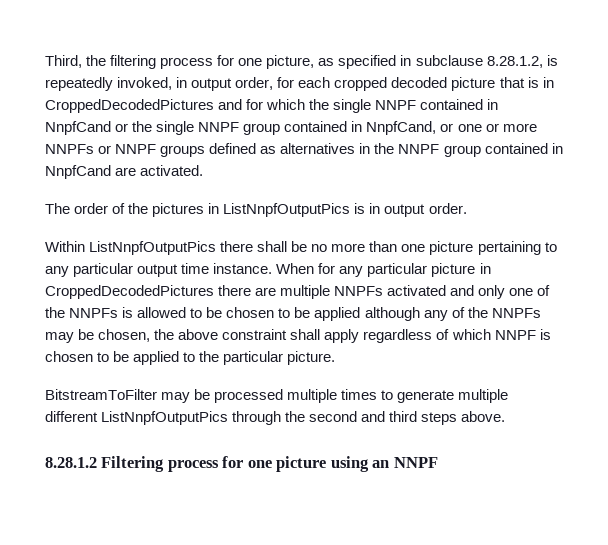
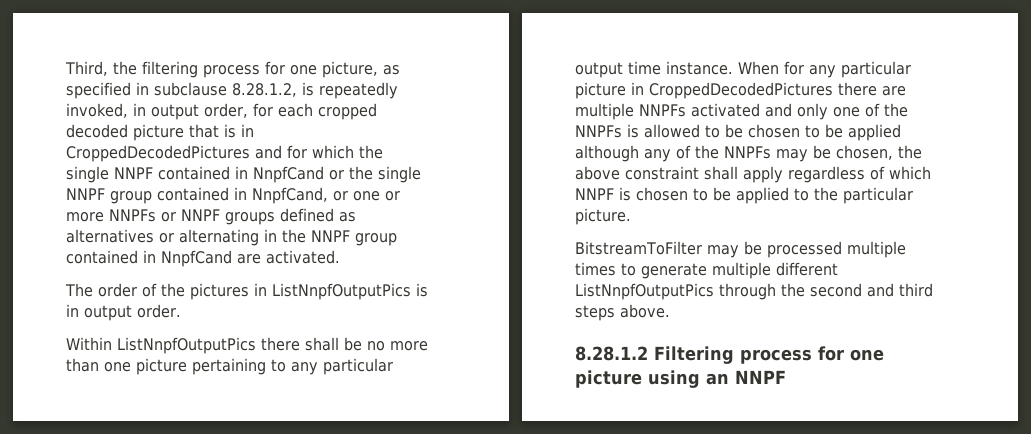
- Third, the filtering process for one picture, as specified in subclause 8.28.1.2, is repeatedly invoked, in output order, for each cropped decoded picture that is in CroppedDecodedPictures and for which the single NNPF contained in NnpfCand or the single NNPF group contained in NnpfCand, or one or more NNPFs or NNPF groups defined as alternatives in the NNPF group contained in NnpfCand are activated.
+ Third, the filtering process for one picture, as specified in subclause 8.28.1.2, is repeatedly invoked, in output order, for each cropped decoded picture that is in CroppedDecodedPictures and for which the single NNPF contained in NnpfCand or the single NNPF group contained in NnpfCand, or one or more NNPFs or NNPF groups defined as alternatives or alternating in the NNPF group contained in NnpfCand are activated.

